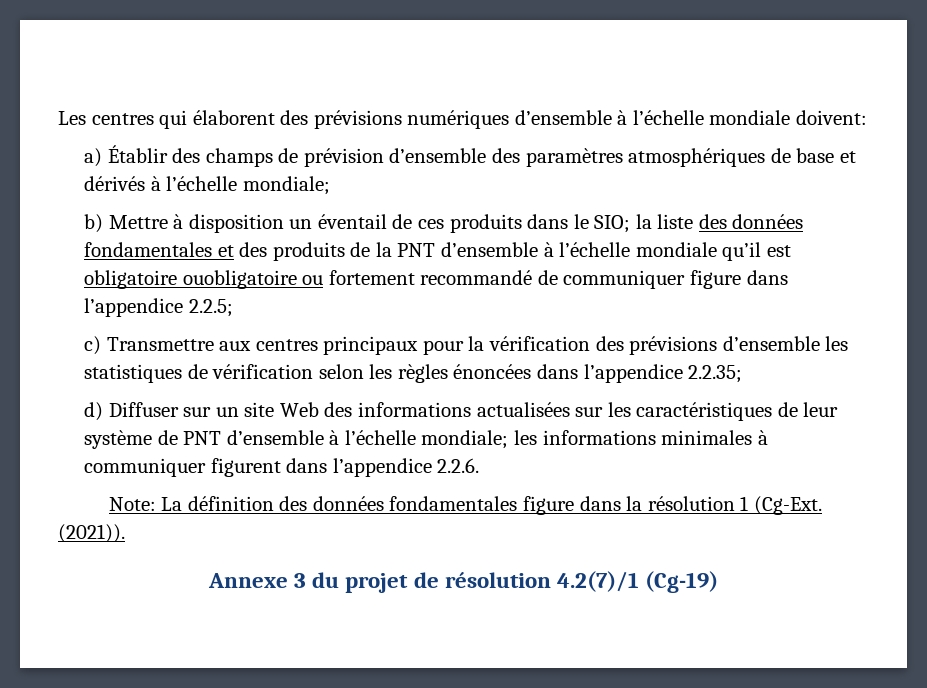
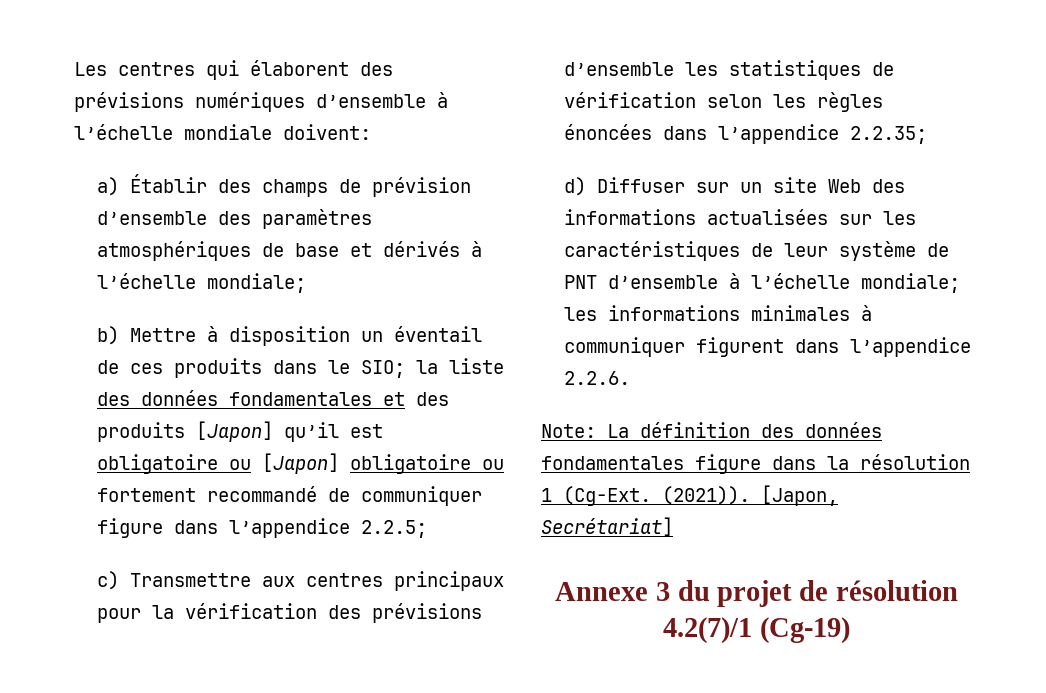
- b) Mettre à disposition un éventail de ces produits dans le SIO; la liste des données fondamentales et des produits de la PNT d’ensemble à l’échelle mondiale qu’il est obligatoire ouobligatoire ou fortement recommandé de communiquer figure dans l’appendice 2.2.5;
+ b) Mettre à disposition un éventail de ces produits dans le SIO; la liste des données fondamentales et des produits [Japon] qu’il est obligatoire ou [Japon] obligatoire ou fortement recommandé de communiquer figure dans l’appendice 2.2.5;
+ [Japon, Secrétariat]

